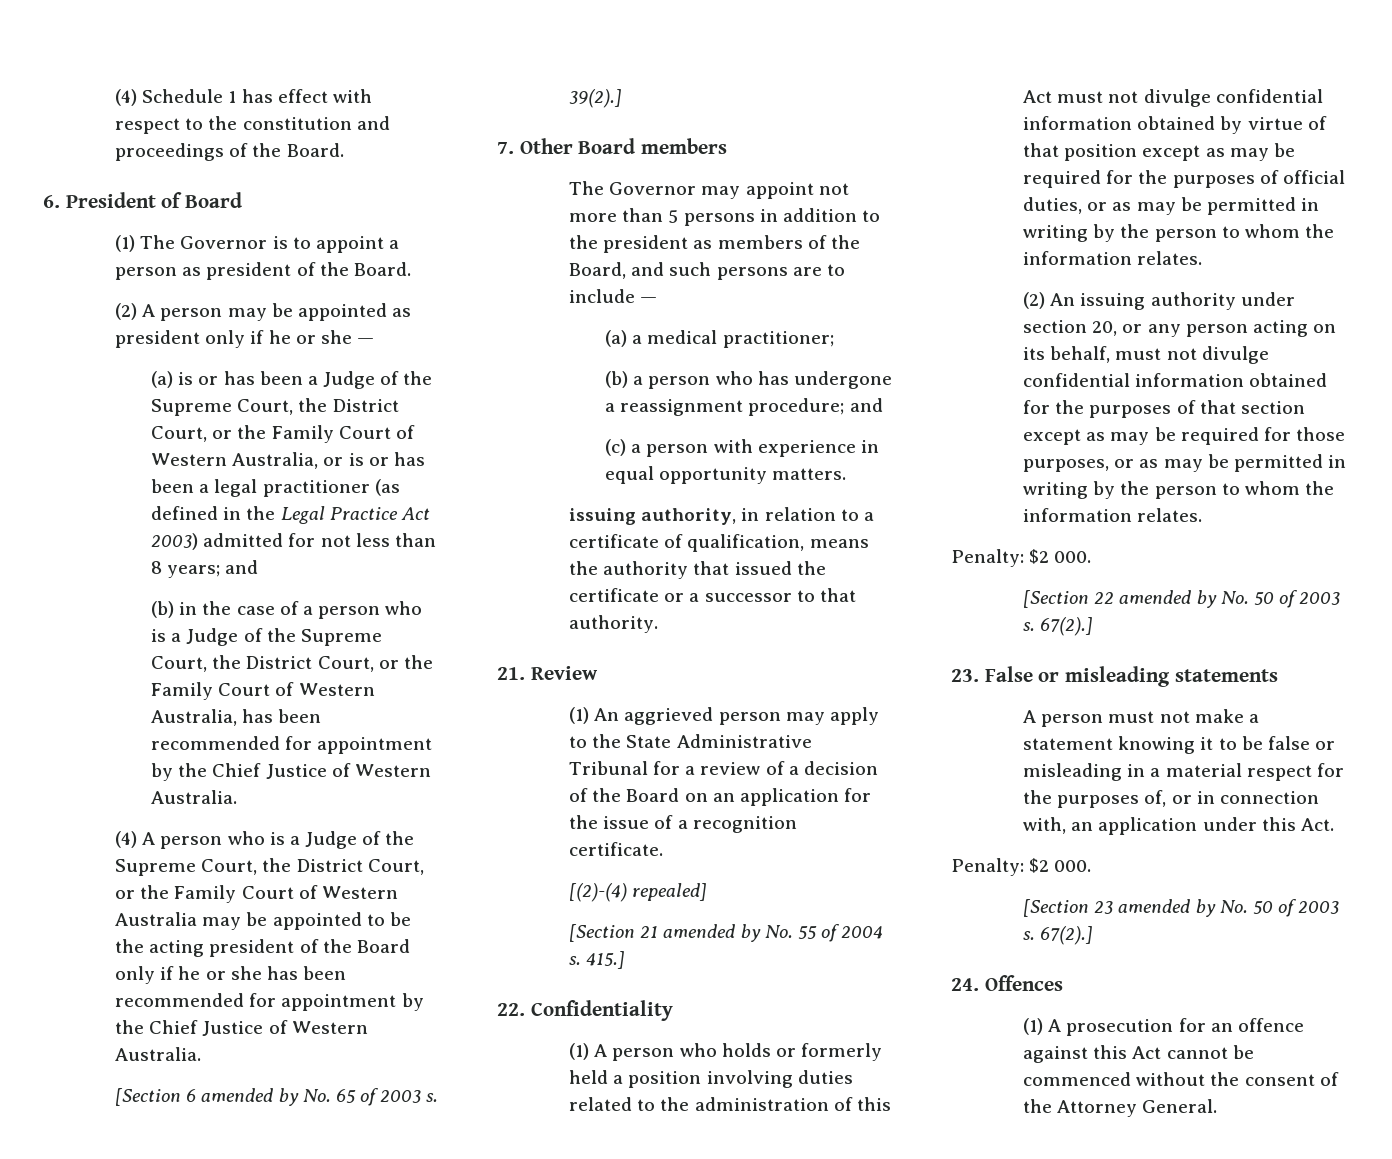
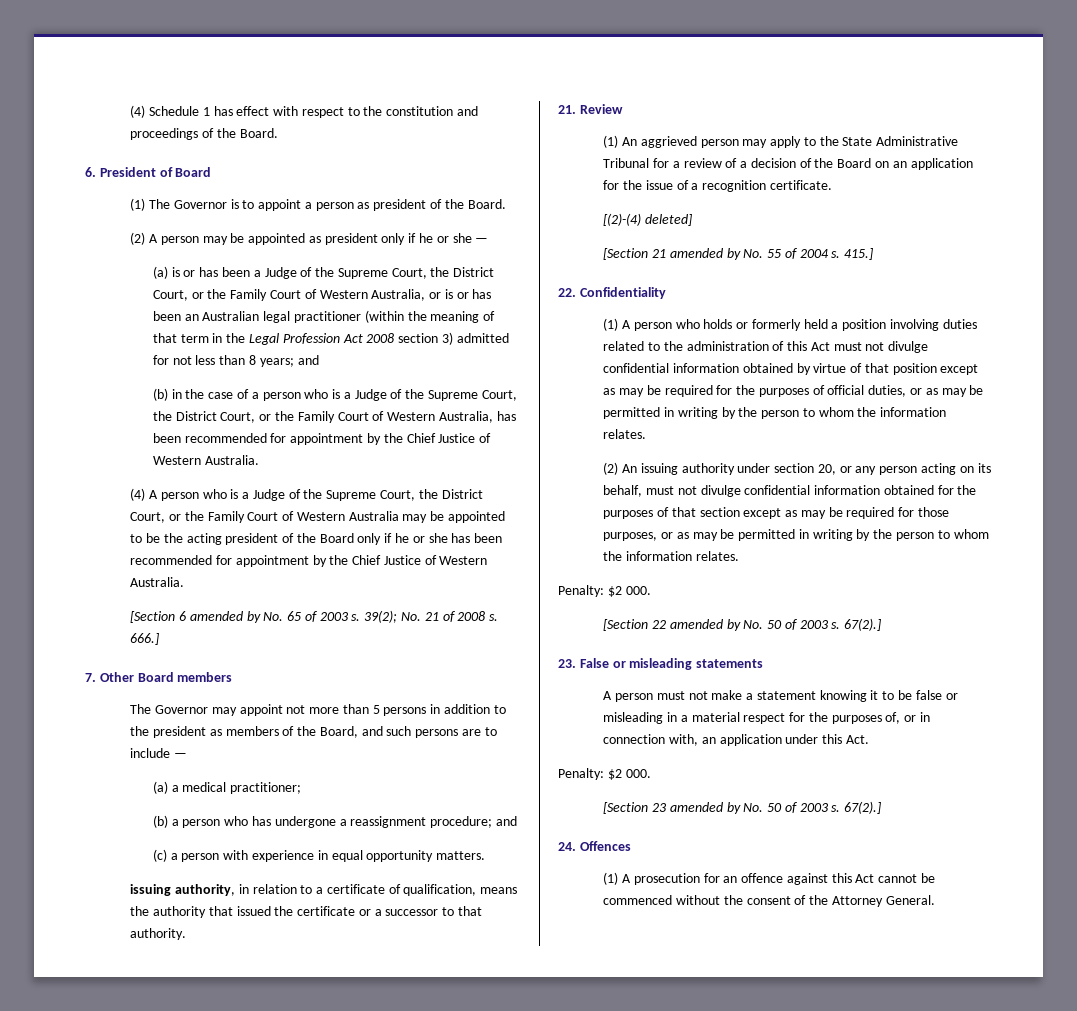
- (a) is or has been a Judge of the Supreme Court, the District Court, or the Family Court of Western Australia, or is or has been a legal practitioner (as defined in the Legal Practice Act 2003) admitted for not less than 8 years; and
+ (a) is or has been a Judge of the Supreme Court, the District Court, or the Family Court of Western Australia, or is or has been an Australian legal practitioner (within the meaning of that term in the Legal Profession Act 2008 section 3) admitted for not less than 8 years; and
- 39(2).]
+ 39(2); No. 21 of 2008 s. 666.]
- [(2)-(4) repealed]
+ [(2)-(4) deleted]

